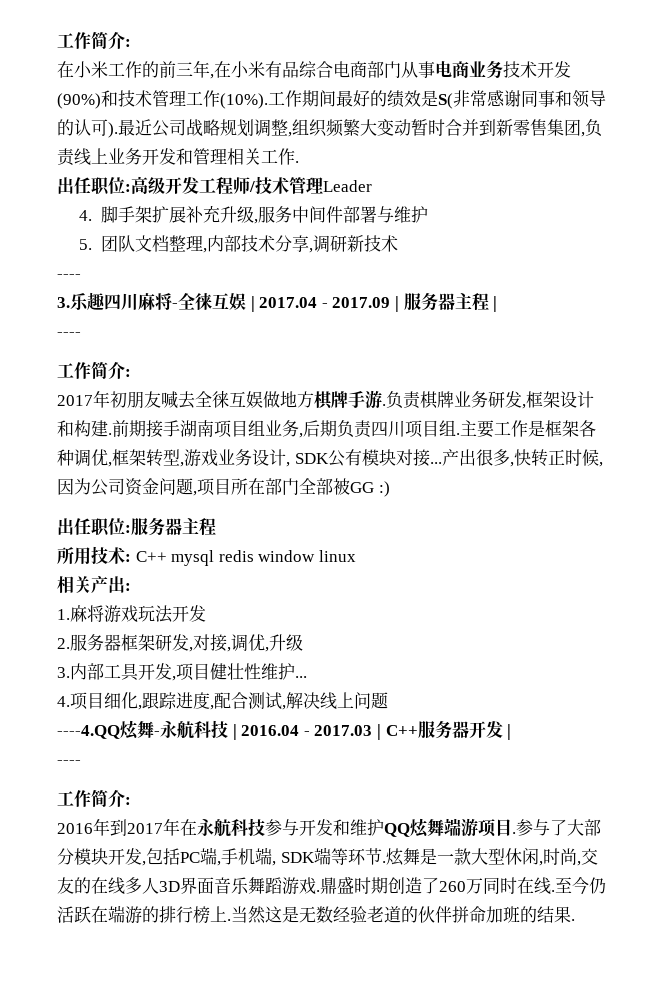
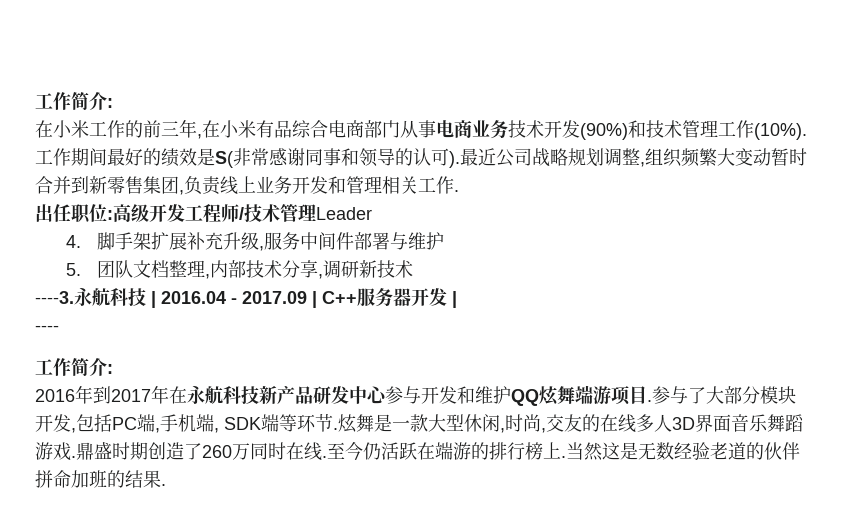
  5.团队文档整理,内部技术分享,调研新技术
- ----
- 3.乐趣四川麻将-全徕互娱 | 2017.04 - 2017.09 | 服务器主程 |
- ----
- 工作简介:
- 2017年初朋友喊去全徕互娱做地方棋牌手游.负责棋牌业务研发,框架设计和构建.前期接手湖南项目组业务,后期负责四川项目组.主要工作是框架各种调优,框架转型,游戏业务设计, SDK公有模块对接...产出很多,快转正时候,因为公司资金问题,项目所在部门全部被GG :)
- 出任职位:服务器主程
- 所用技术: C++ mysql redis window linux
- 相关产出:
- 1.麻将游戏玩法开发
- 2.服务器框架研发,对接,调优,升级
- 3.内部工具开发,项目健壮性维护...
- 4.项目细化,跟踪进度,配合测试,解决线上问题
- ----4.QQ炫舞-永航科技 | 2016.04 - 2017.03 | C++服务器开发 |
+ ----3.永航科技 | 2016.04 - 2017.09 | C++服务器开发 |
- 2016年到2017年在永航科技参与开发和维护QQ炫舞端游项目.
+ 2016年到2017年在永航科技新产品研发中心参与开发和维护QQ炫舞端游项目.

